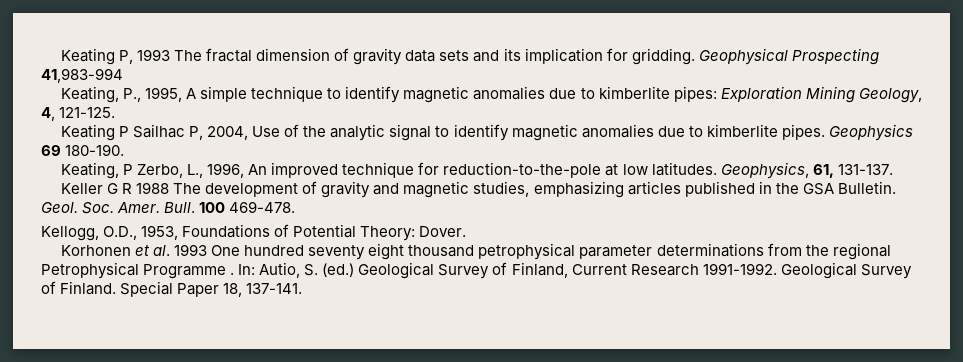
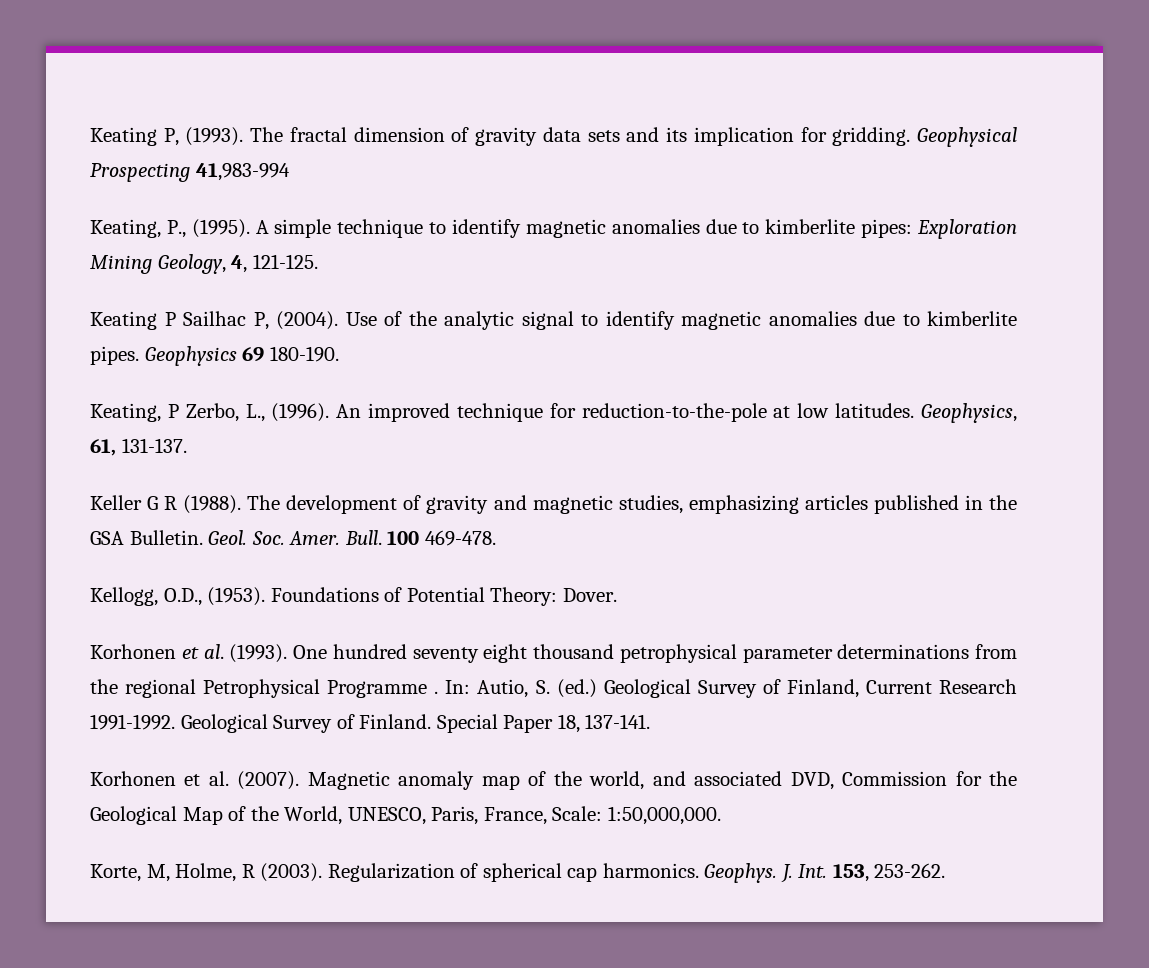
- Keating P, 1993 The fractal dimension of gravity data sets and its implication for gridding.
+ Keating P, (1993). The fractal dimension of gravity data sets and its implication for gridding.
- Keating, P., 1995, A simple technique to identify magnetic anomalies due to kimberlite pipes: Exploration Mining Geology, 4, 121-125.
+ Keating, P., (1995). A simple technique to identify magnetic anomalies due to kimberlite pipes: Exploration Mining Geology, 4, 121-125.
- Keating P Sailhac P, 2004, Use of the analytic signal to identify magnetic anomalies due to kimberlite pipes.
+ Keating P Sailhac P, (2004). Use of the analytic signal to identify magnetic anomalies due to kimberlite pipes.
- Keating, P Zerbo, L., 1996, An improved technique for reduction-to-the-pole at low latitudes.
+ Keating, P Zerbo, L., (1996). An improved technique for reduction-to-the-pole at low latitudes.
- Keller G R 1988 The development of gravity and magnetic studies, emphasizing articles published in the GSA Bulletin.
+ Keller G R (1988). The development of gravity and magnetic studies, emphasizing articles published in the GSA Bulletin.
- Kellogg, O.D., 1953, Foundations of Potential Theory: Dover.
+ Kellogg, O.D., (1953). Foundations of Potential Theory: Dover.
- Korhonen et al. 1993 One hundred seventy eight thousand petrophysical parameter determinations from the regional Petrophysical Programme .
+ Korhonen et al. (1993). One hundred seventy eight thousand petrophysical parameter determinations from the regional Petrophysical Programme .
+ Korhonen et al. (2007). Magnetic anomaly map of the world, and associated DVD, Commission for the Geological Map of the World, UNESCO, Paris, France, Scale: 1:50,000,000.
+ Korte, M, Holme, R (2003). Regularization of spherical cap harmonics. Geophys. J. Int. 153, 253-262.

